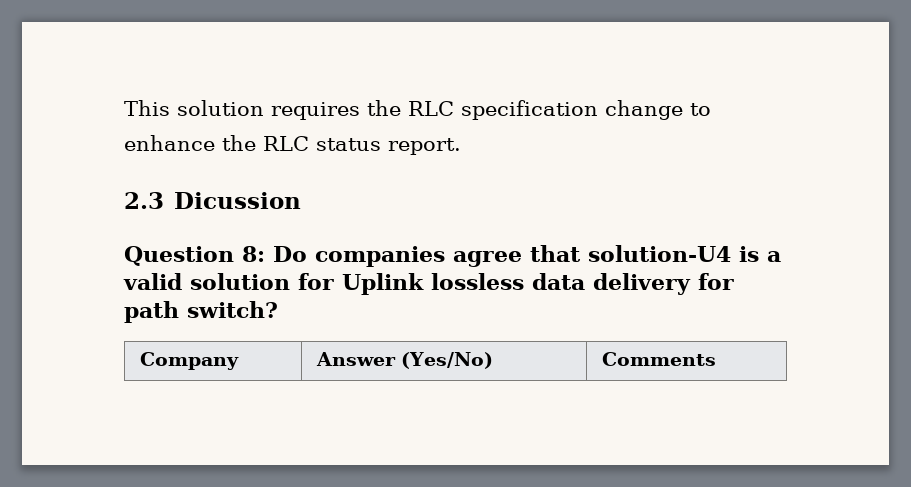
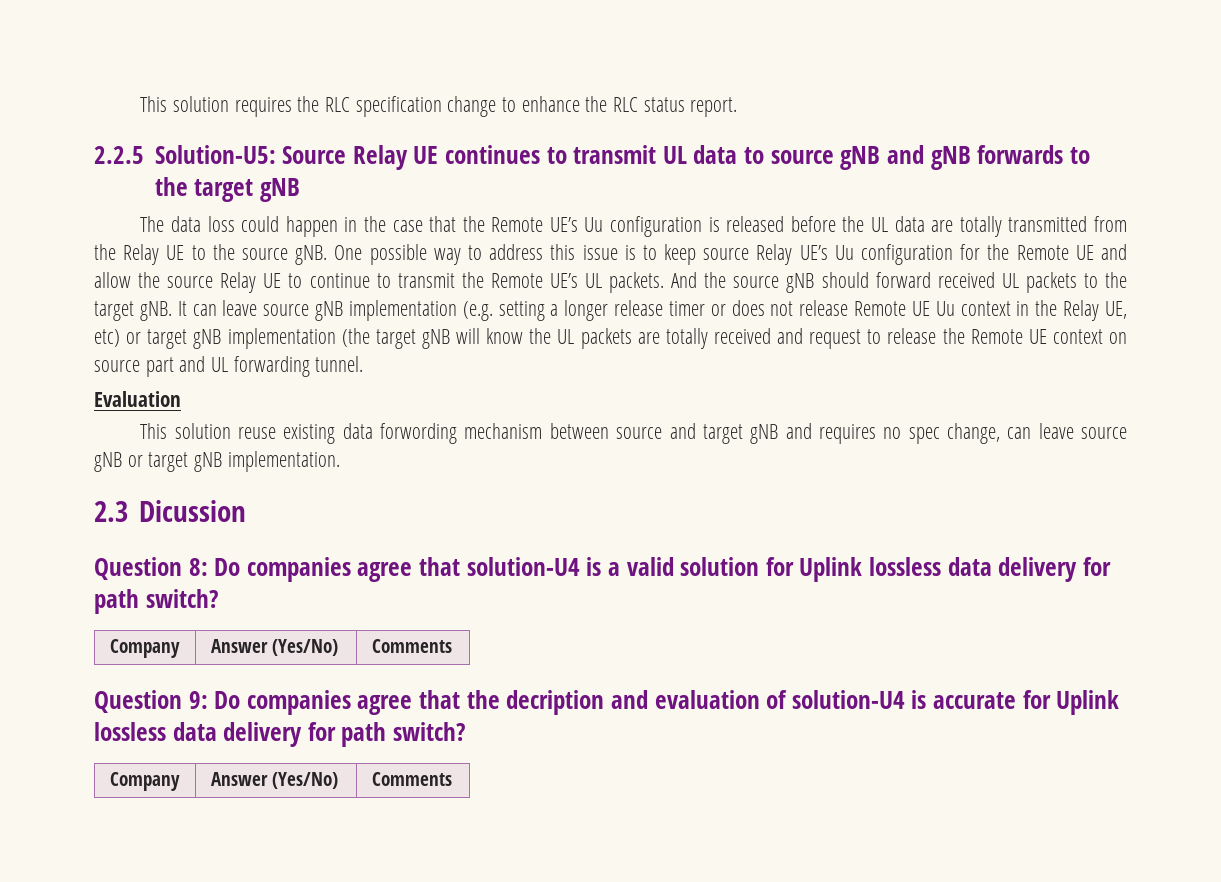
+ 2.2.5 Solution-U5: Source Relay UE continues to transmit UL data to source gNB and gNB forwards to the target gNB
+ The data loss could happen in the case that the Remote UE’s Uu configuration is released before the UL data are totally transmitted from the Relay UE to the source gNB. One possible way to address this issue is to keep source Relay UE’s Uu configuration for the Remote UE and allow the source Relay UE to continue to transmit the Remote UE’s UL packets. And the source gNB should forward received UL packets to the target gNB. It can leave source gNB implementation (e.g. setting a longer release timer or does not release Remote UE Uu context in the Relay UE, etc) or target gNB implementation (the target gNB will know the UL packets are totally received and request to release the Remote UE context on source part and UL forwarding tunnel.
+ Evaluation
+ This solution reuse existing data forwording mechanism between source and target gNB and requires no spec change, can leave source gNB or target gNB implementation.
+ Question 9: Do companies agree that the decription and evaluation of solution-U4 is accurate for Uplink lossless data delivery for path switch?
+ Company | Answer (Yes/No) | Comments

